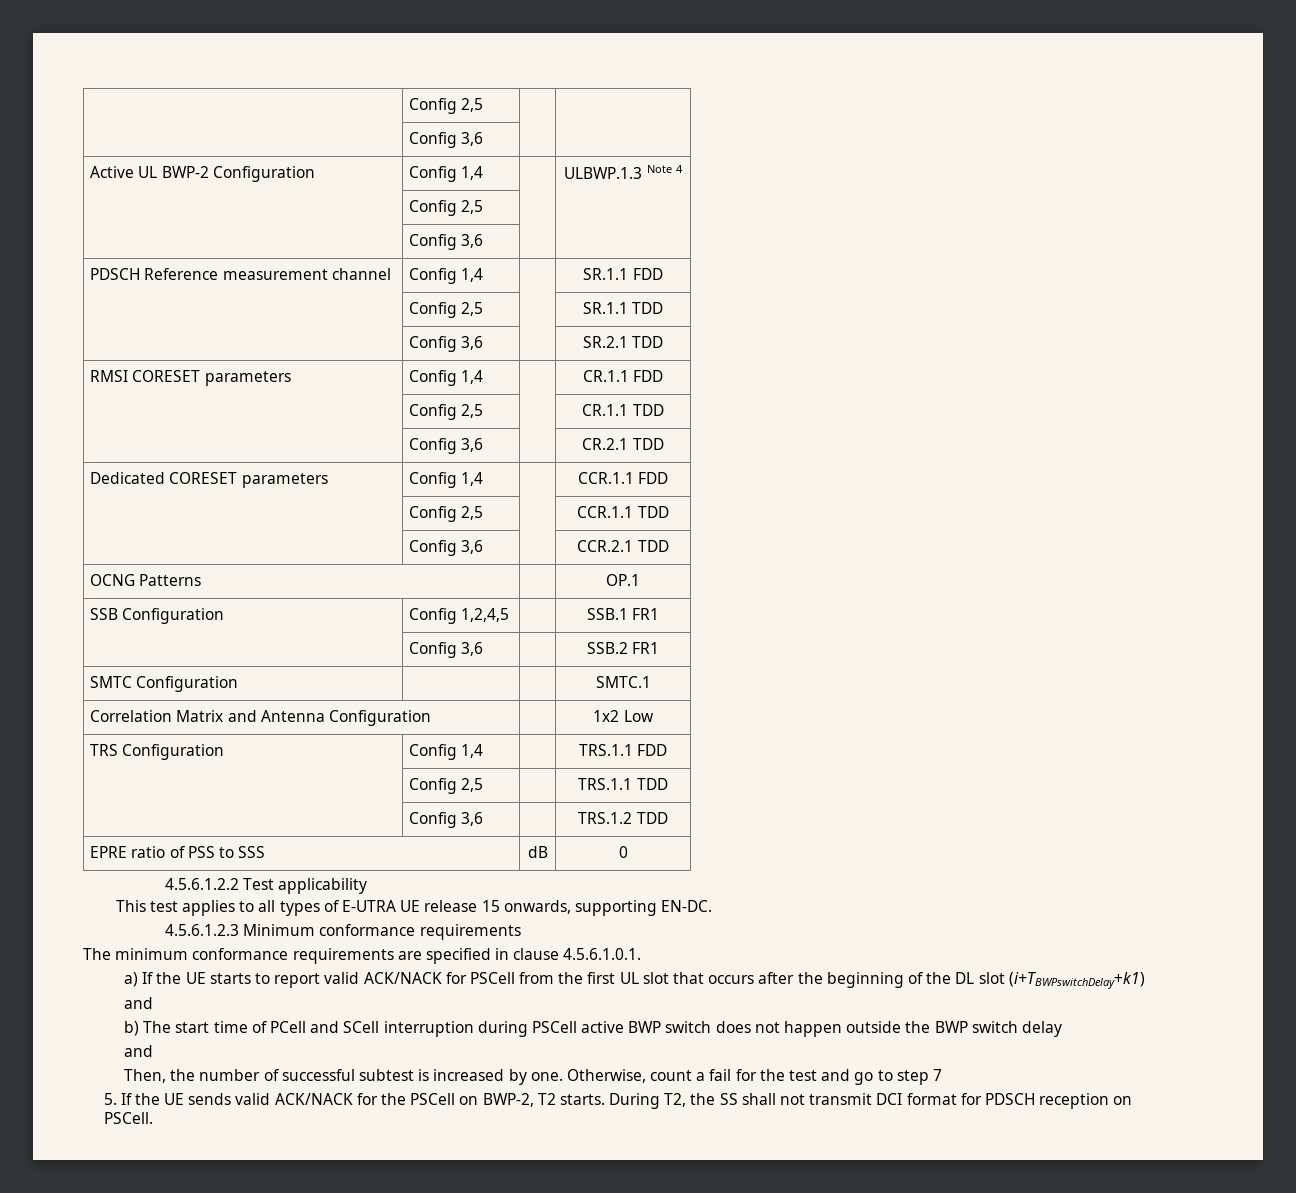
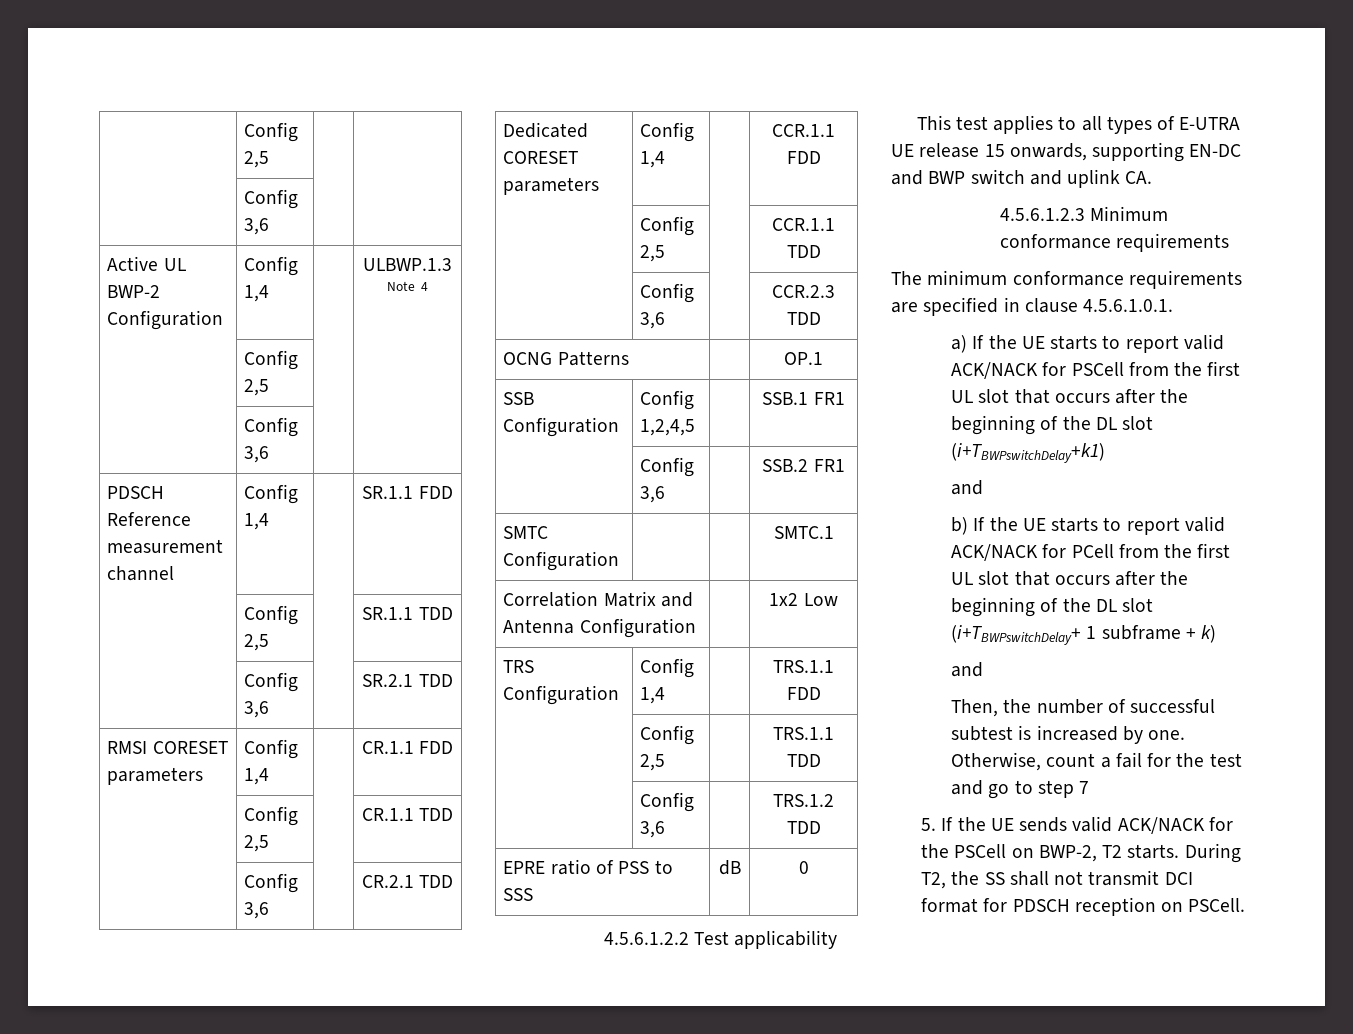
- | Config 3,6 | | CCR.2.1 TDD
+ | Config 3,6 | | CCR.2.3 TDD
- This test applies to all types of E-UTRA UE release 15 onwards, supporting EN-DC.
+ This test applies to all types of E-UTRA UE release 15 onwards, supporting EN-DC and BWP switch and uplink CA.
- b) The start time of PCell and SCell interruption during PSCell active BWP switch does not happen outside the BWP switch delay
+ b) If the UE starts to report valid ACK/NACK for PCell from the first UL slot that occurs after the beginning of the DL slot (i+TBWPswitchDelay+ 1 subframe + k)

